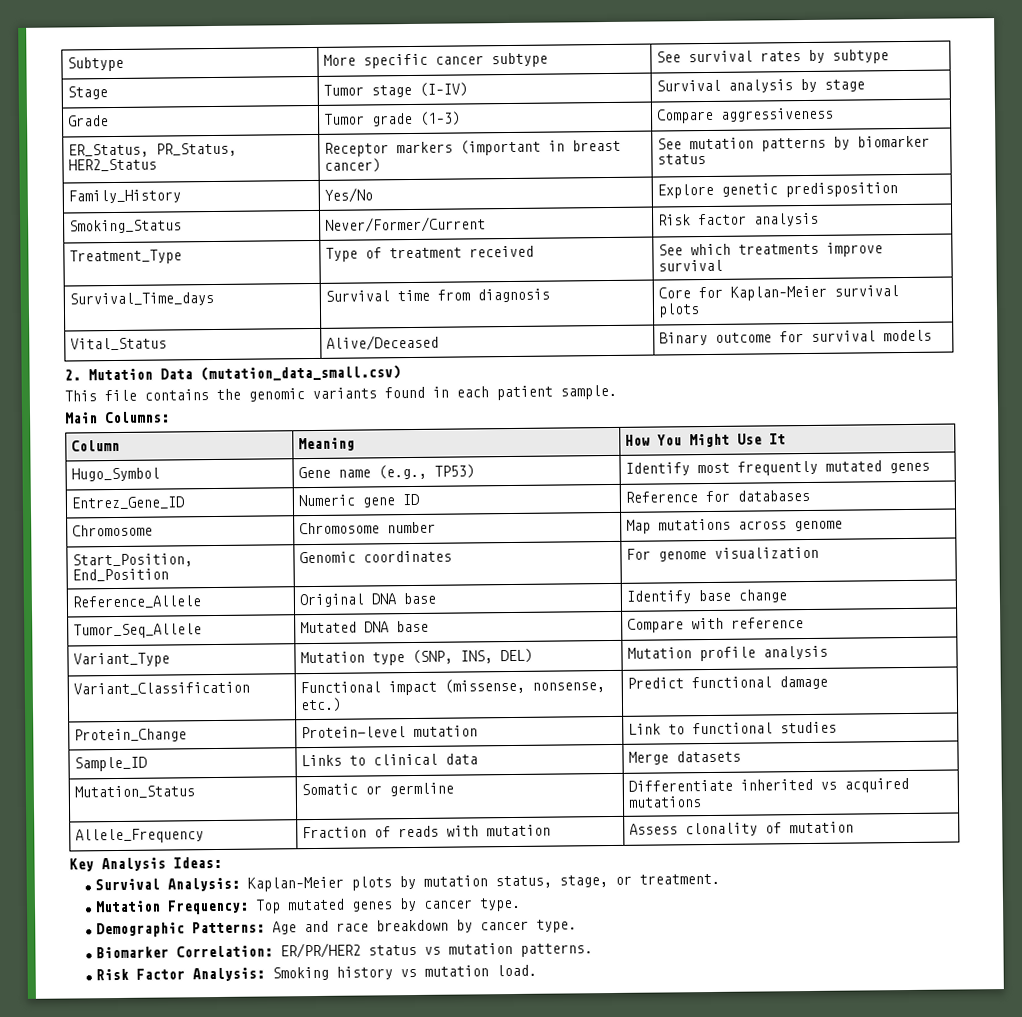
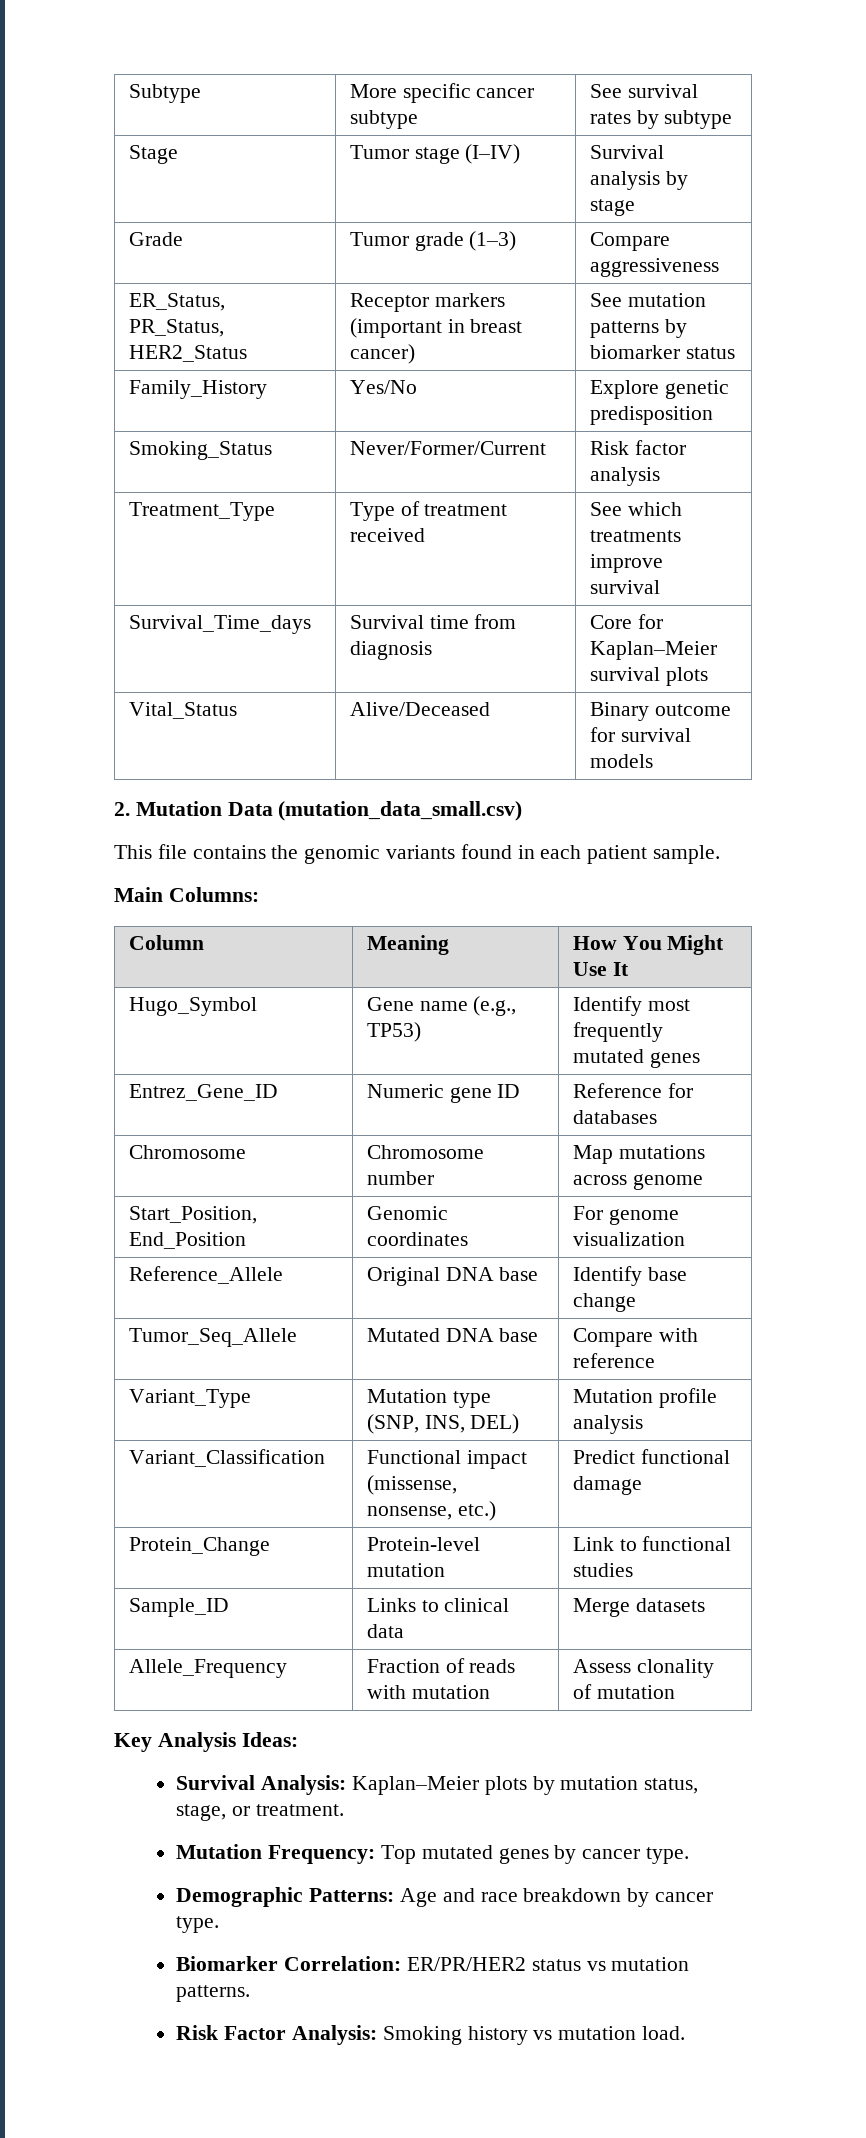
- Mutation_Status | Somatic or germline | Differentiate inherited vs acquired mutations

